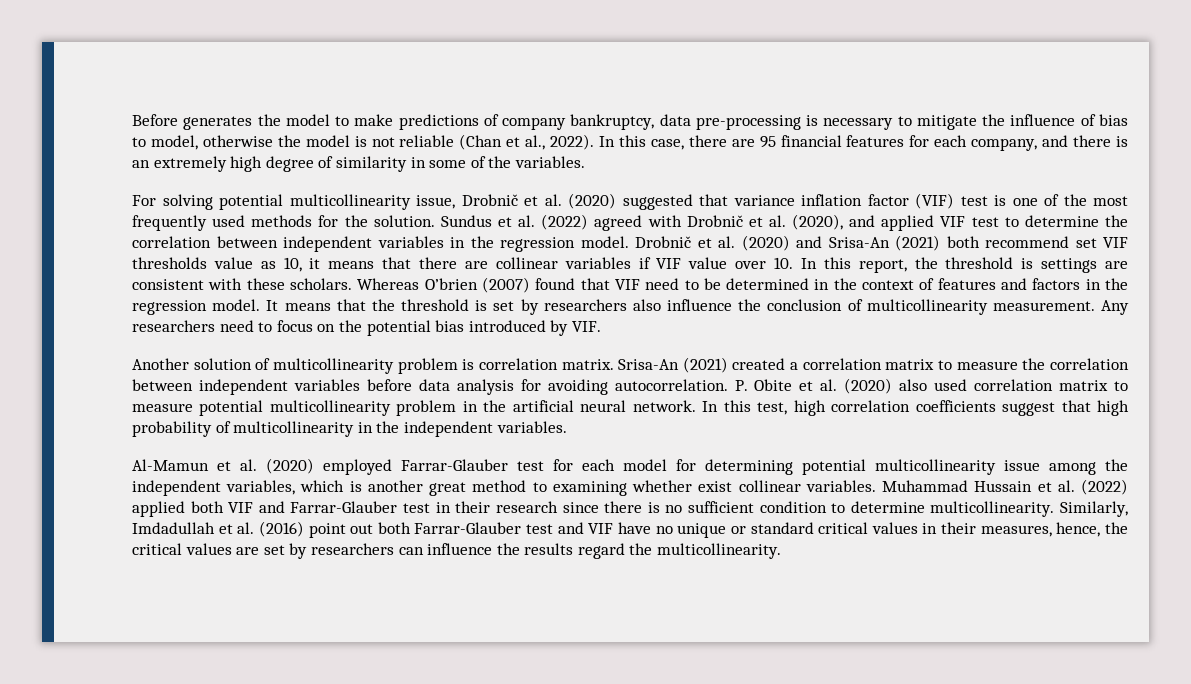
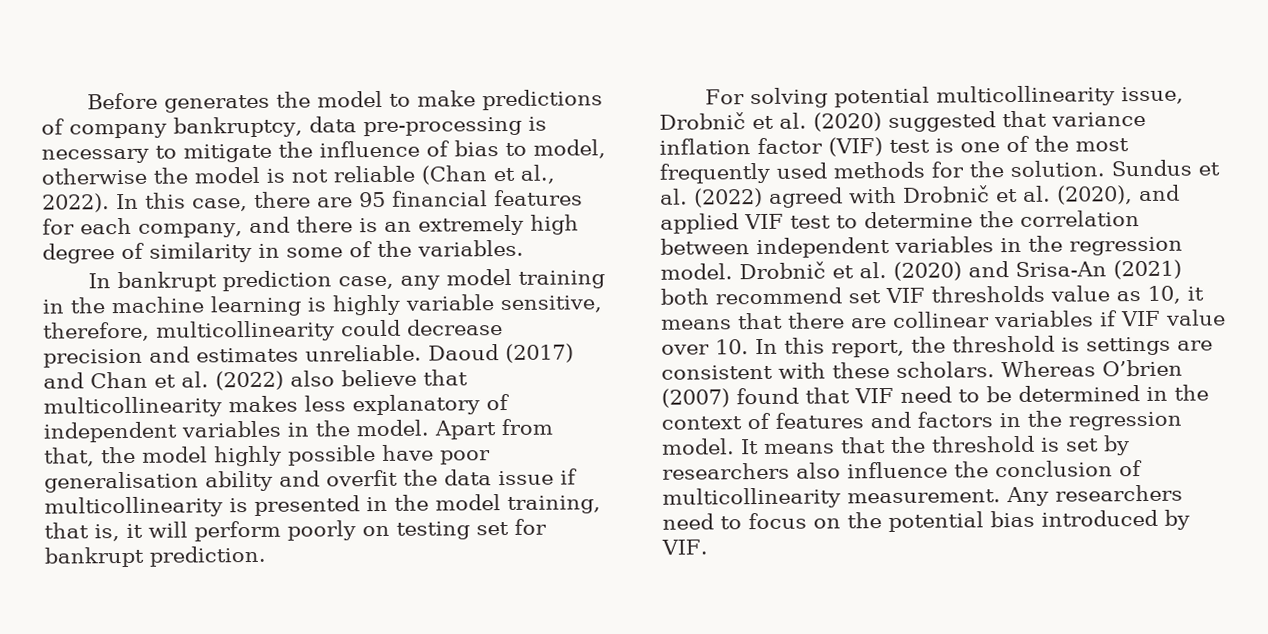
+ In bankrupt prediction case, any model training in the machine learning is highly variable sensitive, therefore, multicollinearity could decrease precision and estimates unreliable. Daoud (2017) and Chan et al. (2022) also believe that multicollinearity makes less explanatory of independent variables in the model. Apart from that, the model highly possible have poor generalisation ability and overfit the data issue if multicollinearity is presented in the model training, that is, it will perform poorly on testing set for bankrupt prediction.
- Another solution of multicollinearity problem is correlation matrix. Srisa-An (2021) created a correlation matrix to measure the correlation between independent variables before data analysis for avoiding autocorrelation. P. Obite et al. (2020) also used correlation matrix to measure potential multicollinearity problem in the artificial neural network. In this test, high correlation coefficients suggest that high probability of multicollinearity in the independent variables.
- Al-Mamun et al. (2020) employed Farrar-Glauber test for each model for determining potential multicollinearity issue among the independent variables, which is another great method to examining whether exist collinear variables. Muhammad Hussain et al. (2022) applied both VIF and Farrar-Glauber test in their research since there is no sufficient condition to determine multicollinearity. Similarly, Imdadullah et al. (2016) point out both Farrar-Glauber test and VIF have no unique or standard critical values in their measures, hence, the critical values are set by researchers can influence the results regard the multicollinearity.

